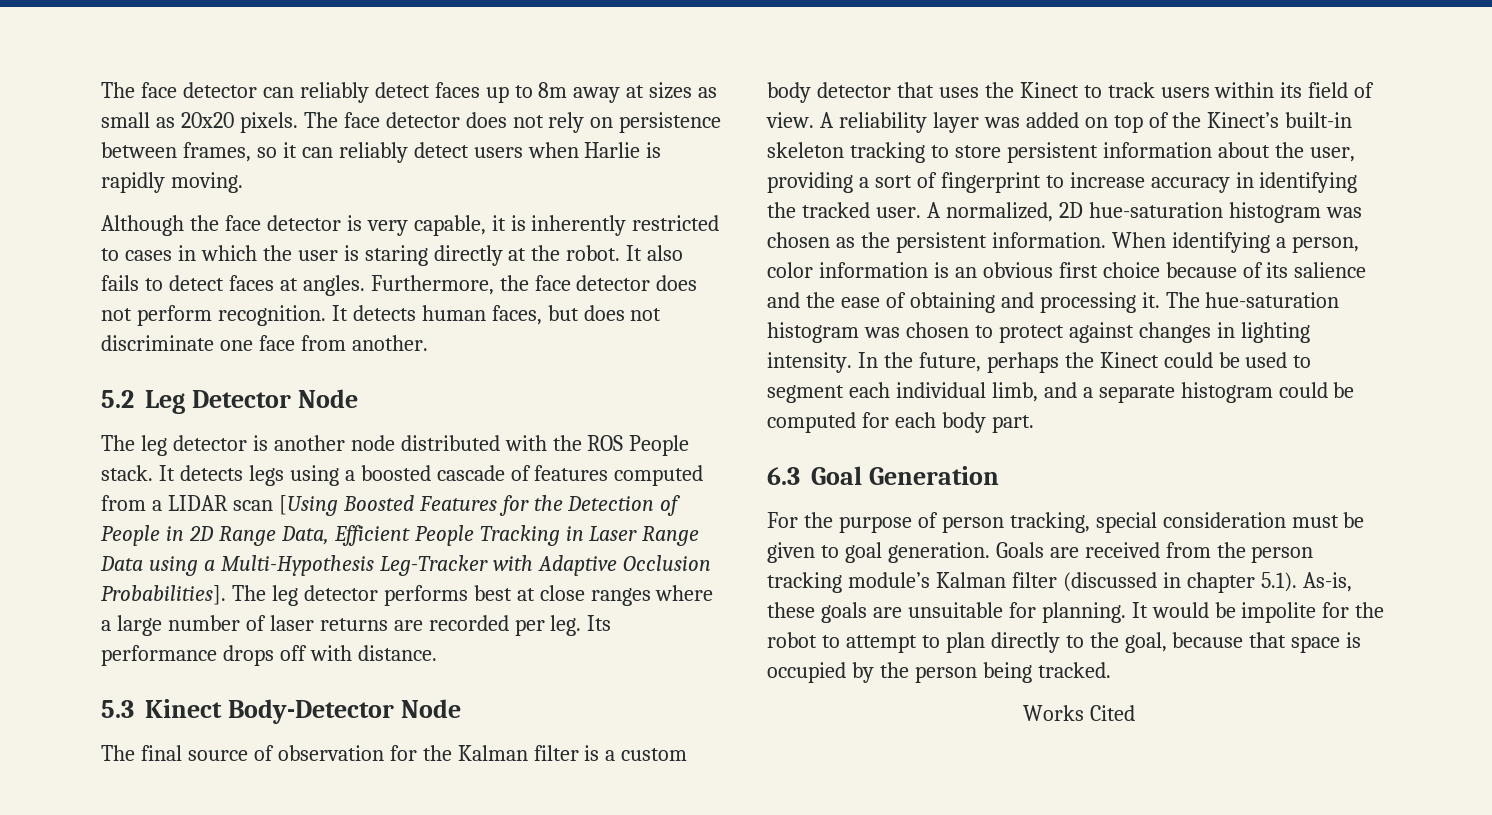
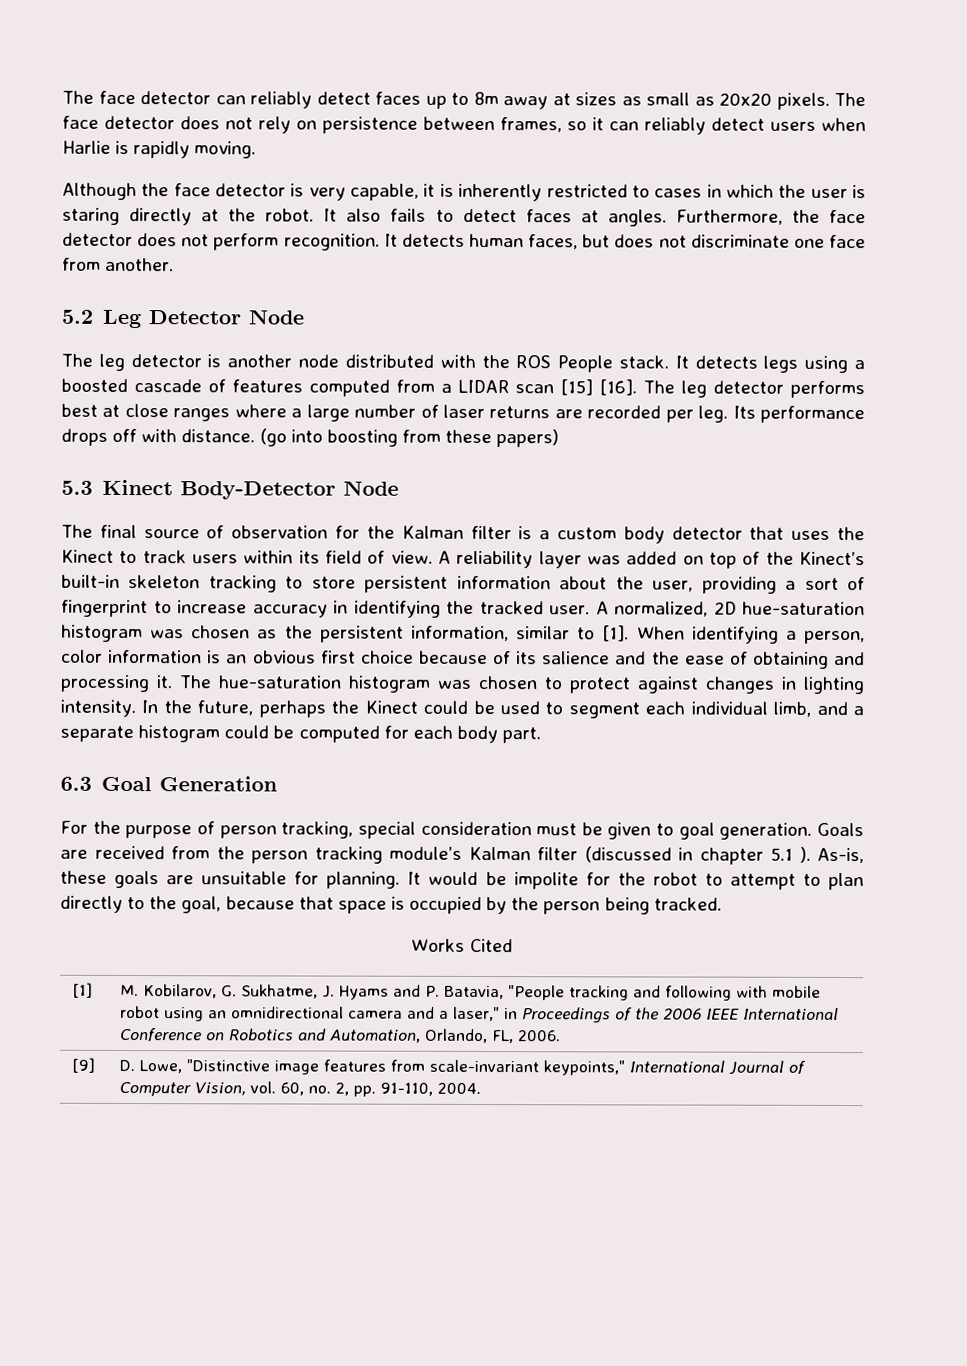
- It detects legs using a boosted cascade of features computed from a LIDAR scan [Using Boosted Features for the Detection of People in 2D Range Data, Efficient People Tracking in Laser Range Data using a Multi-Hypothesis Leg-Tracker with Adaptive Occlusion Probabilities].
+ It detects legs using a boosted cascade of features computed from a LIDAR scan [15] [16].
+ (go into boosting from these papers)
- A normalized, 2D hue-saturation histogram was chosen as the persistent information.
+ A normalized, 2D hue-saturation histogram was chosen as the persistent information, similar to [1].
- Goals are received from the person tracking module’s Kalman filter (discussed in chapter 5.1). As-is, these goals are unsuitable for planning.
+ Goals are received from the person tracking module’s Kalman filter (discussed in chapter 5.1 ). As-is, these goals are unsuitable for planning.
+ [1] | M. Kobilarov, G. Sukhatme, J. Hyams and P. Batavia, "People tracking and following with mobile robot using an omnidirectional camera and a laser," in Proceedings of the 2006 IEEE International Conference on Robotics and Automation, Orlando, FL, 2006.
+ [9] | D. Lowe, "Distinctive image features from scale-invariant keypoints," International Journal of Computer Vision, vol. 60, no. 2, pp. 91-110, 2004.

